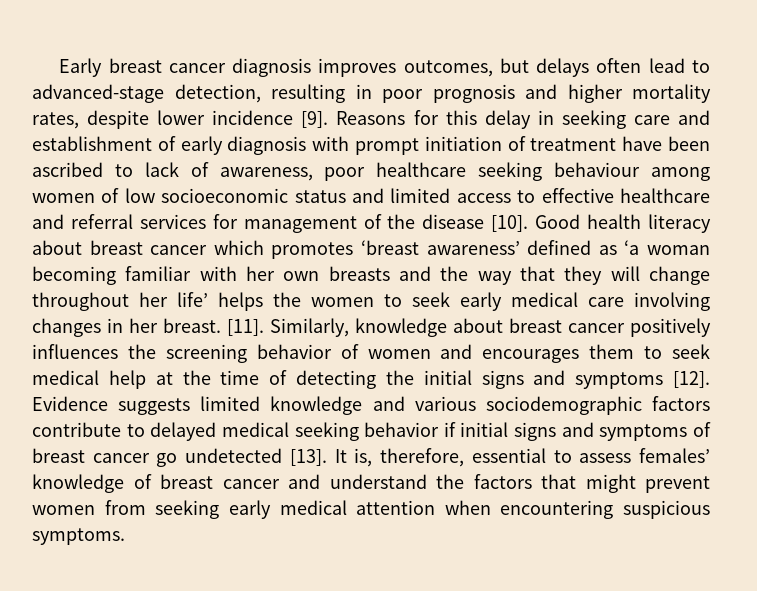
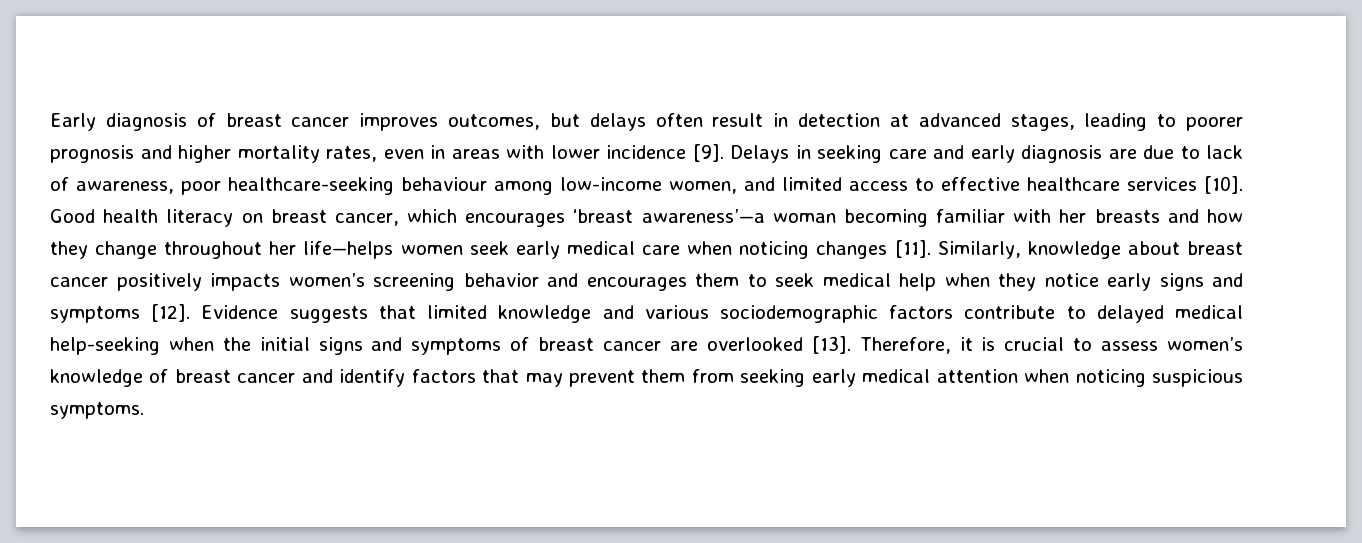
- Early breast cancer diagnosis improves outcomes, but delays often lead to advanced-stage detection, resulting in poor prognosis and higher mortality rates, despite lower incidence [9]. Reasons for this delay in seeking care and establishment of early diagnosis with prompt initiation of treatment have been ascribed to lack of awareness, poor healthcare seeking behaviour among women of low socioeconomic status and limited access to effective healthcare and referral services for management of the disease [10]. Good health literacy about breast cancer which promotes ‘breast awareness’ defined as ‘a woman becoming familiar with her own breasts and the way that they will change throughout her life’ helps the women to seek early medical care involving changes in her breast. [11].
+ Early diagnosis of breast cancer improves outcomes, but delays often result in detection at advanced stages, leading to poorer prognosis and higher mortality rates, even in areas with lower incidence [9]. Delays in seeking care and early diagnosis are due to lack of awareness, poor healthcare-seeking behaviour among low-income women, and limited access to effective healthcare services [10]. Good health literacy on breast cancer, which encourages ‘breast awareness’—a woman becoming familiar with her breasts and how they change throughout her life—helps women seek early medical care when noticing changes [11].
- Similarly, knowledge about breast cancer positively influences the screening behavior of women and encourages them to seek medical help at the time of detecting the initial signs and symptoms [12].
+ Similarly, knowledge about breast cancer positively impacts women’s screening behavior and encourages them to seek medical help when they notice early signs and symptoms [12].
- Evidence suggests limited knowledge and various sociodemographic factors contribute to delayed medical seeking behavior if initial signs and symptoms of breast cancer go undetected [13]. It is, therefore, essential to assess females’ knowledge of breast cancer and understand the factors that might prevent women from seeking early medical attention when encountering suspicious symptoms.
+ Evidence suggests that limited knowledge and various sociodemographic factors contribute to delayed medical help-seeking when the initial signs and symptoms of breast cancer are overlooked [13]. Therefore, it is crucial to assess women’s knowledge of breast cancer and identify factors that may prevent them from seeking early medical attention when noticing suspicious symptoms.

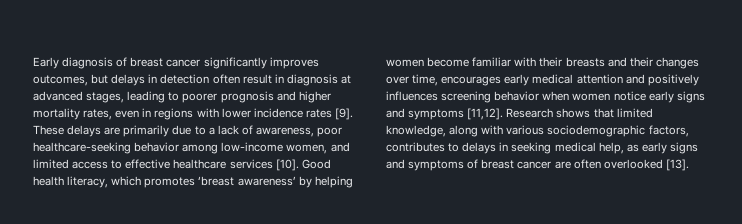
- Early diagnosis of breast cancer improves outcomes, but delays often result in detection at advanced stages, leading to poorer prognosis and higher mortality rates, even in areas with lower incidence [9]. Delays in seeking care and early diagnosis are due to lack of awareness, poor healthcare-seeking behaviour among low-income women, and limited access to effective healthcare services [10].
+ Early diagnosis of breast cancer significantly improves outcomes, but delays in detection often result in diagnosis at advanced stages, leading to poorer prognosis and higher mortality rates, even in regions with lower incidence rates [9]. These delays are primarily due to a lack of awareness, poor healthcare-seeking behavior among low-income women, and limited access to effective healthcare services [10].
- Good health literacy on breast cancer, which encourages ‘breast awareness’—a woman becoming familiar with her breasts and how they change throughout her life—helps women seek early medical care when noticing changes [11]. Similarly, knowledge about breast cancer positively impacts women’s screening behavior and encourages them to seek medical help when they notice early signs and symptoms [12]. Evidence suggests that limited knowledge and various sociodemographic factors contribute to delayed medical help-seeking when the initial signs and symptoms of breast cancer are overlooked [13]. Therefore, it is crucial to assess women’s knowledge of breast cancer and identify factors that may prevent them from seeking early medical attention when noticing suspicious symptoms.
+ Good health literacy, which promotes ‘breast awareness’ by helping women become familiar with their breasts and their changes over time, encourages early medical attention and positively influences screening behavior when women notice early signs and symptoms [11,12]. Research shows that limited knowledge, along with various sociodemographic factors, contributes to delays in seeking medical help, as early signs and symptoms of breast cancer are often overlooked [13].

